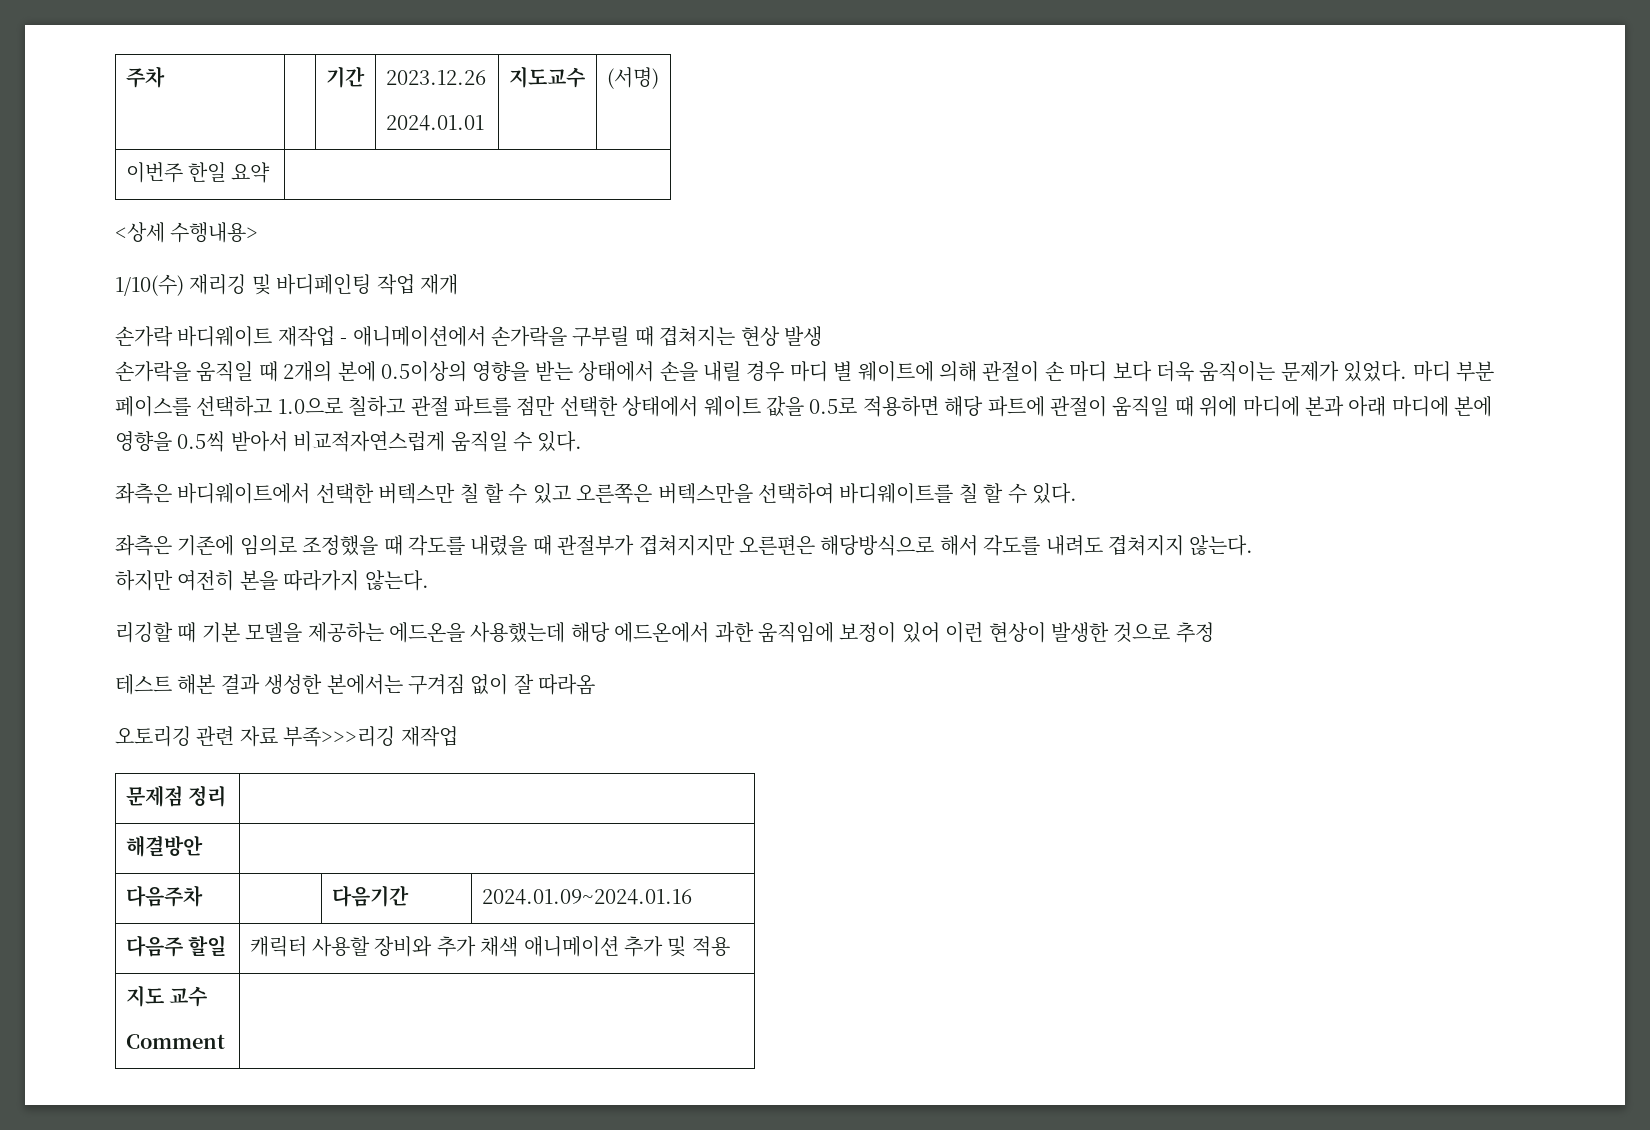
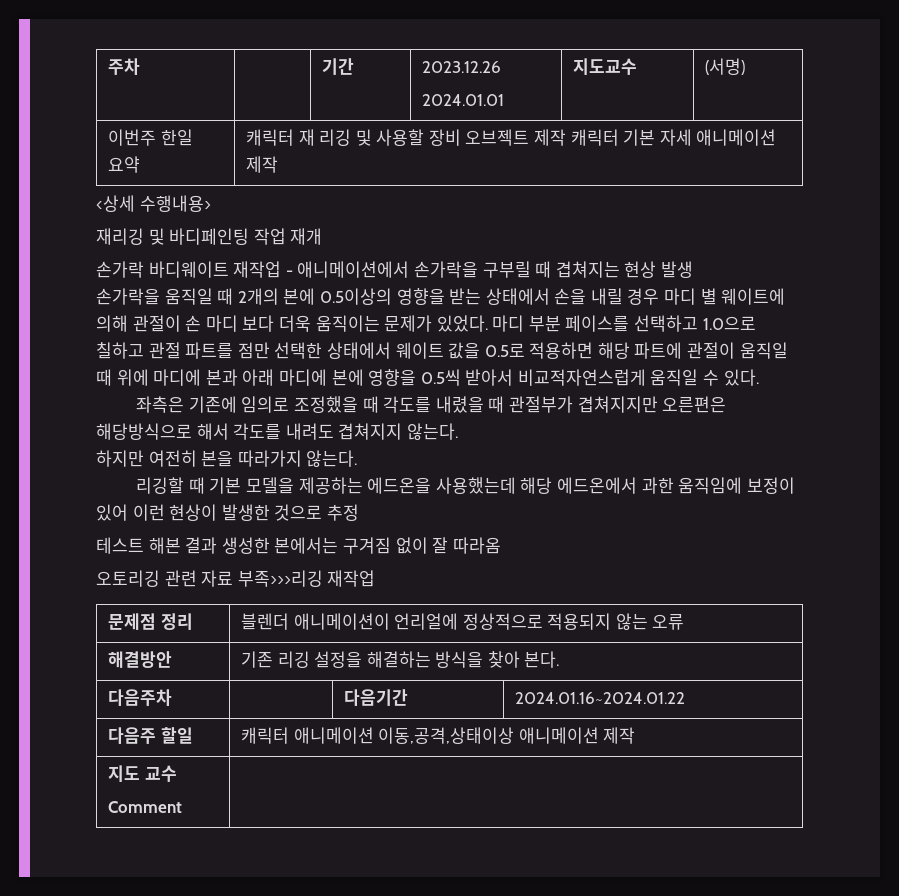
- 이번주 한일 요약 |
+ 이번주 한일 요약 | 캐릭터 재 리깅 및 사용할 장비 오브젝트 제작 캐릭터 기본 자세 애니메이션 제작
- 1/10(수) 재리깅 및 바디페인팅 작업 재개
+ 재리깅 및 바디페인팅 작업 재개
- 좌측은 바디웨이트에서 선택한 버텍스만 칠 할 수 있고 오른쪽은 버텍스만을 선택하여 바디웨이트를 칠 할 수 있다.
- 문제점 정리 |
- 해결방안 |
+ 문제점 정리 | 블렌더 애니메이션이 언리얼에 정상적으로 적용되지 않는 오류
+ 해결방안 | 기존 리깅 설정을 해결하는 방식을 찾아 본다.
- 다음주차 | | 다음기간 | 2024.01.09~2024.01.16
+ 다음주차 | | 다음기간 | 2024.01.16~2024.01.22
- 다음주 할일 | 캐릭터 사용할 장비와 추가 채색 애니메이션 추가 및 적용
+ 다음주 할일 | 캐릭터 애니메이션 이동,공격,상태이상 애니메이션 제작

